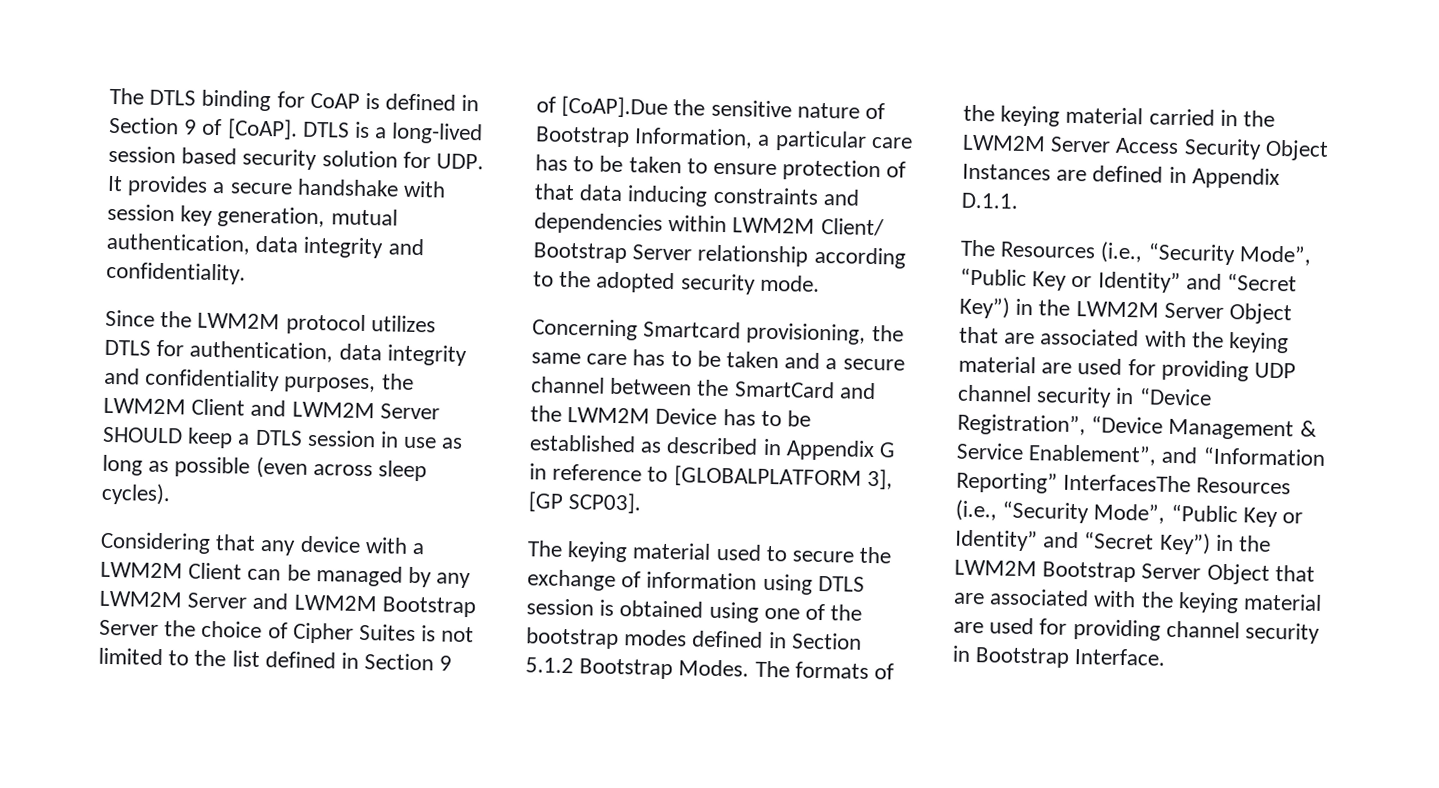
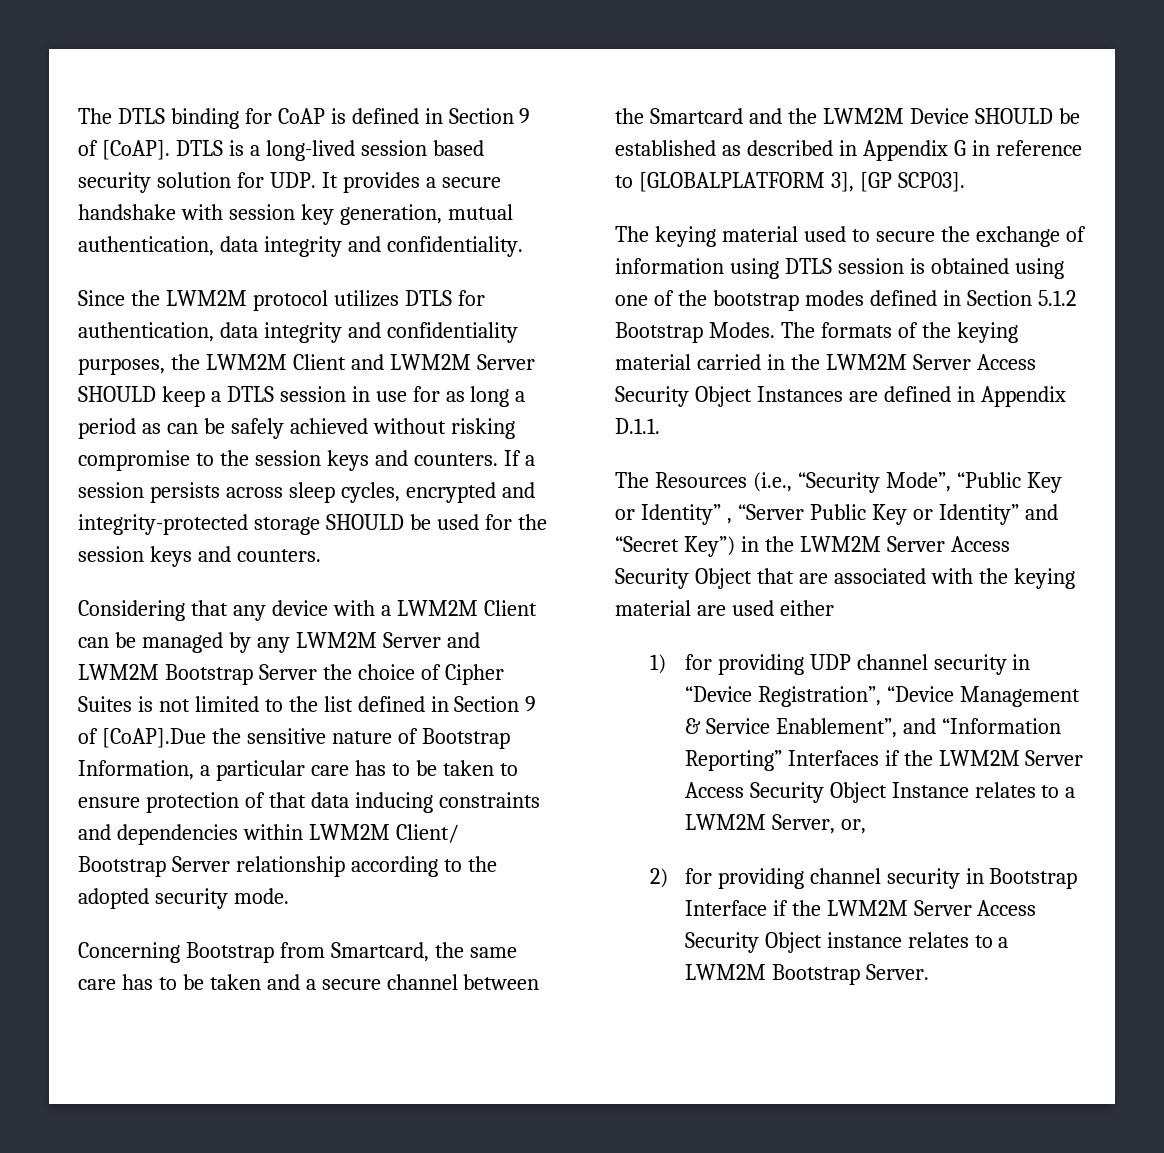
- Since the LWM2M protocol utilizes DTLS for authentication, data integrity and confidentiality purposes, the LWM2M Client and LWM2M Server SHOULD keep a DTLS session in use as long as possible (even across sleep cycles).
+ Since the LWM2M protocol utilizes DTLS for authentication, data integrity and confidentiality purposes, the LWM2M Client and LWM2M Server SHOULD keep a DTLS session in use for as long a period as can be safely achieved without risking compromise to the session keys and counters. If a session persists across sleep cycles, encrypted and integrity-protected storage SHOULD be used for the session keys and counters.
- Concerning Smartcard provisioning, the same care has to be taken and a secure channel between the SmartCard and the LWM2M Device has to be established as described in Appendix G in reference to [GLOBALPLATFORM 3], [GP SCP03].
+ Concerning Bootstrap from Smartcard, the same care has to be taken and a secure channel between the Smartcard and the LWM2M Device SHOULD be established as described in Appendix G in reference to [GLOBALPLATFORM 3], [GP SCP03].
- The Resources (i.e., “Security Mode”, “Public Key or Identity” and “Secret Key”) in the LWM2M Server Object that are associated with the keying material are used for providing UDP channel security in “Device Registration”, “Device Management & Service Enablement”, and “Information Reporting” InterfacesThe Resources (i.e., “Security Mode”, “Public Key or Identity” and “Secret Key”) in the LWM2M Bootstrap Server Object that are associated with the keying material are used for providing channel security in Bootstrap Interface.
+ The Resources (i.e., “Security Mode”, “Public Key or Identity” , “Server Public Key or Identity” and “Secret Key”) in the LWM2M Server Access Security Object that are associated with the keying material are used either
+ 1) for providing UDP channel security in “Device Registration”, “Device Management & Service Enablement”, and “Information Reporting” Interfaces if the LWM2M Server Access Security Object Instance relates to a LWM2M Server, or,
+ 2) for providing channel security in Bootstrap Interface if the LWM2M Server Access Security Object instance relates to a LWM2M Bootstrap Server.

